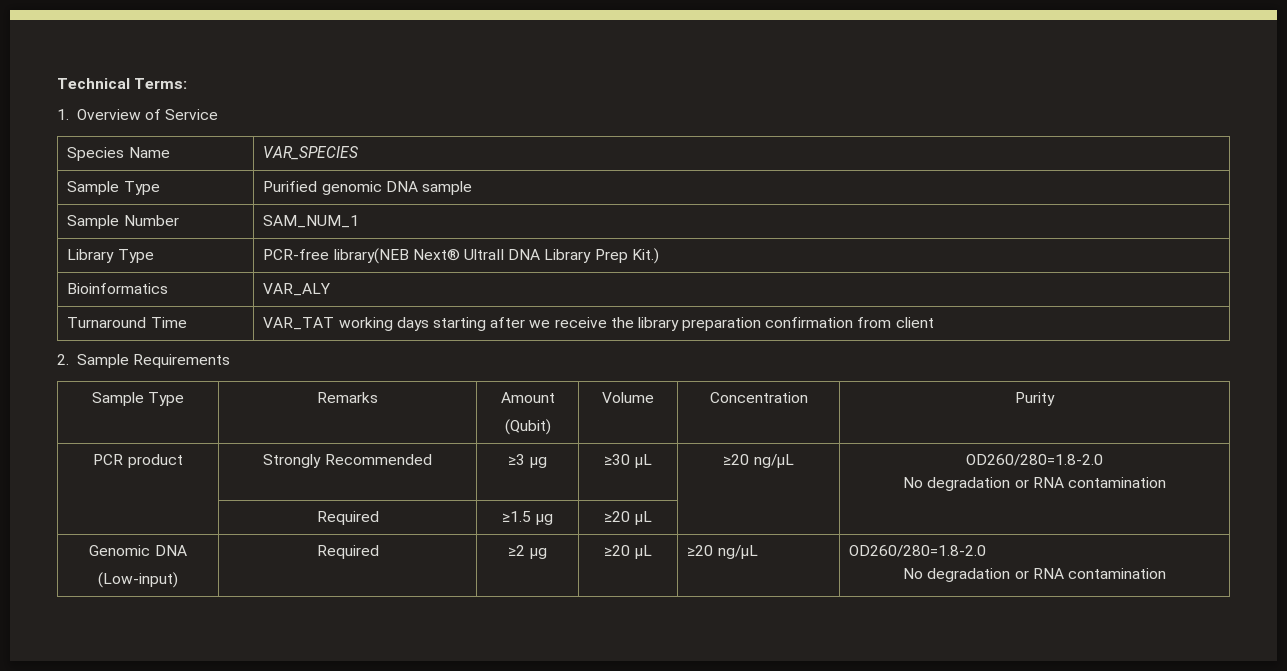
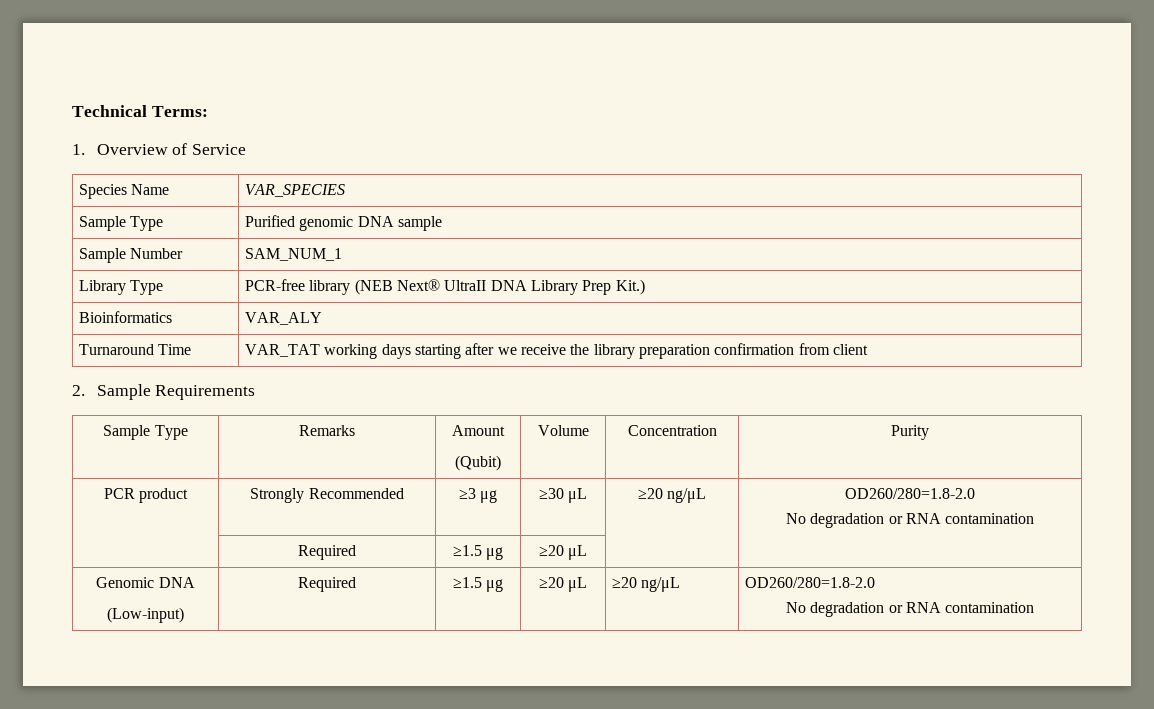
- Library Type | PCR-free library(NEB Next® UltraII DNA Library Prep Kit.)
+ Library Type | PCR-free library (NEB Next® UltraII DNA Library Prep Kit.)
  Genomic DNA
- (Low-input) | Required | ≥2 μg | ≥20 μL | ≥20 ng/μL | OD260/280=1.8-2.0
+ (Low-input) | Required | ≥1.5 μg | ≥20 μL | ≥20 ng/μL | OD260/280=1.8-2.0

